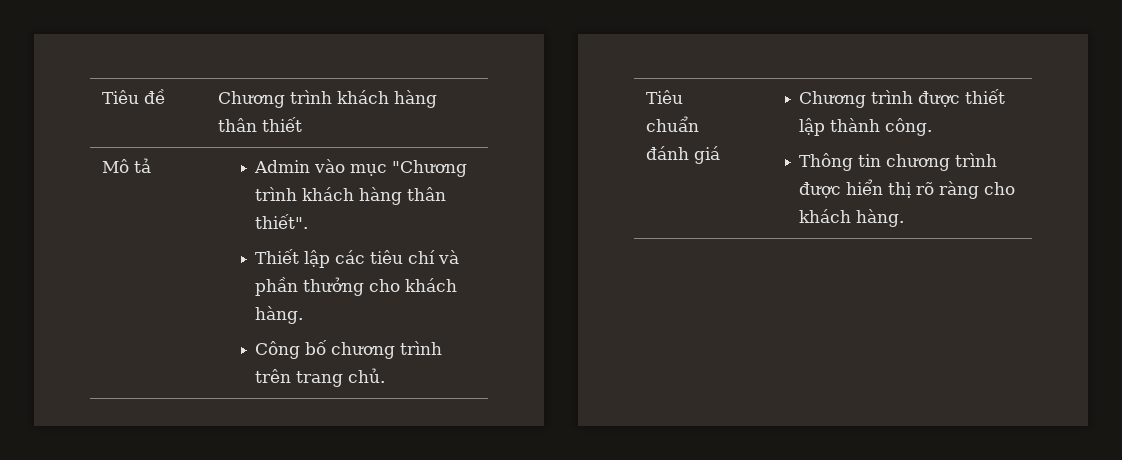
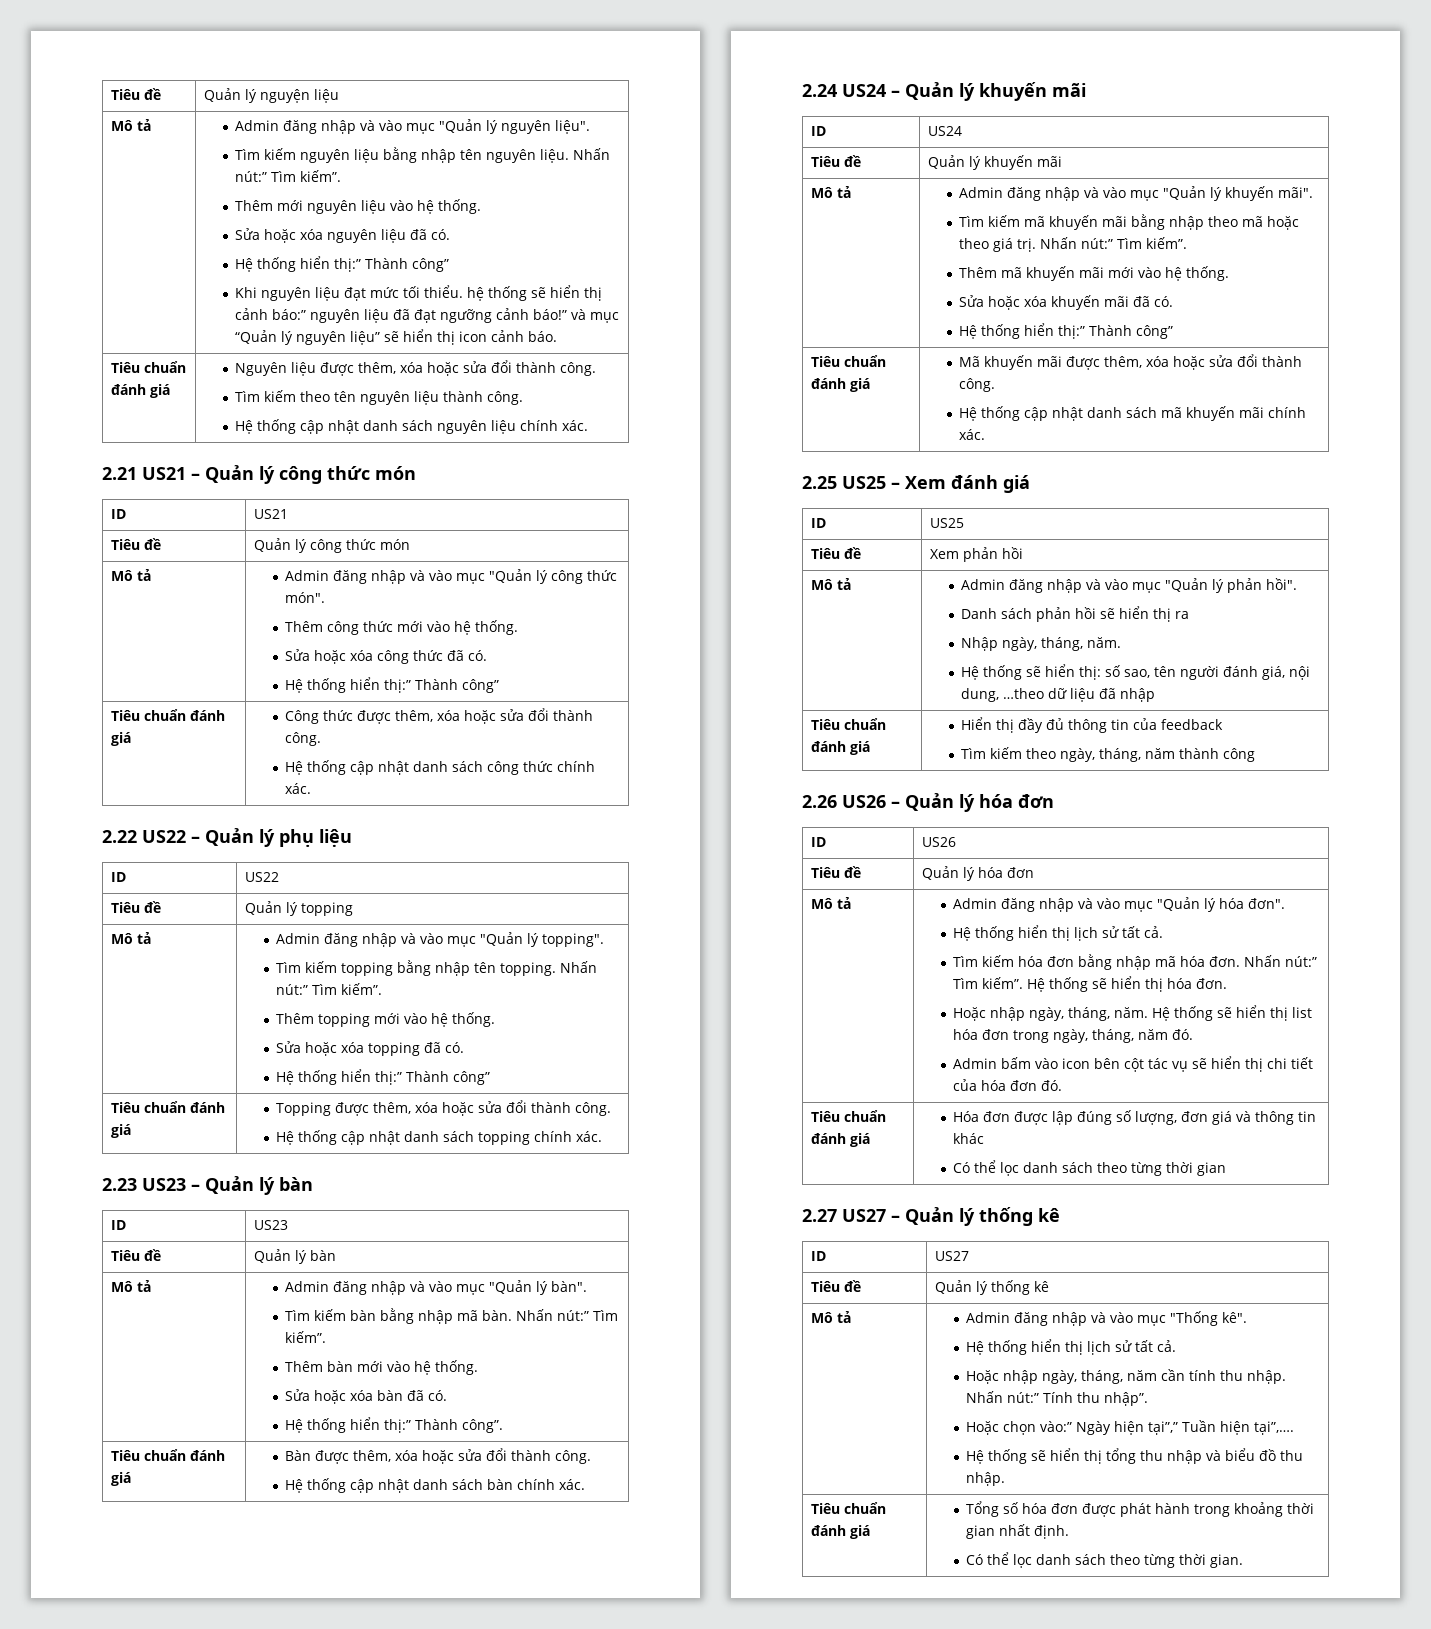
- Tiêu đề | Chương trình khách hàng thân thiết
- Mô tả | Admin vào mục "Chương trình khách hàng thân thiết".
- Thiết lập các tiêu chí và phần thưởng cho khách hàng.
- Công bố chương trình trên trang chủ.
- Tiêu chuẩn đánh giá | Chương trình được thiết lập thành công.
- Thông tin chương trình được hiển thị rõ ràng cho khách hàng.
+ Tiêu đề | Quản lý nguyện liệu
+ Mô tả | Admin đăng nhập và vào mục "Quản lý nguyên liệu".
+ Tìm kiếm nguyên liệu bằng nhập tên nguyên liệu. Nhấn nút:” Tìm kiếm”.
+ Thêm mới nguyên liệu vào hệ thống.
+ Sửa hoặc xóa nguyên liệu đã có.
+ Hệ thống hiển thị:” Thành công”
+ Khi nguyên liệu đạt mức tối thiểu. hệ thống sẽ hiển thị cảnh báo:” nguyên liệu đã đạt ngưỡng cảnh báo!” và mục “Quản lý nguyên liệu” sẽ hiển thị icon cảnh báo.
+ Tiêu chuẩn đánh giá | Nguyên liệu được thêm, xóa hoặc sửa đổi thành công.
+ Tìm kiếm theo tên nguyên liệu thành công.
+ Hệ thống cập nhật danh sách nguyên liệu chính xác.
+ 2.21 US21 – Quản lý công thức món
+ ID | US21
+ Tiêu đề | Quản lý công thức món
+ Mô tả | Admin đăng nhập và vào mục "Quản lý công thức món".
+ Thêm công thức mới vào hệ thống.
+ Sửa hoặc xóa công thức đã có.
+ Hệ thống hiển thị:” Thành công”
+ Tiêu chuẩn đánh giá | Công thức được thêm, xóa hoặc sửa đổi thành công.
+ Hệ thống cập nhật danh sách công thức chính xác.
+ 2.22 US22 – Quản lý phụ liệu
+ ID | US22
+ Tiêu đề | Quản lý topping
+ Mô tả | Admin đăng nhập và vào mục "Quản lý topping".
+ Tìm kiếm topping bằng nhập tên topping. Nhấn nút:” Tìm kiếm”.
+ Thêm topping mới vào hệ thống.
+ Sửa hoặc xóa topping đã có.
+ Hệ thống hiển thị:” Thành công”
+ Tiêu chuẩn đánh giá | Topping được thêm, xóa hoặc sửa đổi thành công.
+ Hệ thống cập nhật danh sách topping chính xác.
+ 2.23 US23 – Quản lý bàn
+ ID | US23
+ Tiêu đề | Quản lý bàn
+ Mô tả | Admin đăng nhập và vào mục "Quản lý bàn".
+ Tìm kiếm bàn bằng nhập mã bàn. Nhấn nút:” Tìm kiếm”.
+ Thêm bàn mới vào hệ thống.
+ Sửa hoặc xóa bàn đã có.
+ Hệ thống hiển thị:” Thành công”.
+ Tiêu chuẩn đánh giá | Bàn được thêm, xóa hoặc sửa đổi thành công.
+ Hệ thống cập nhật danh sách bàn chính xác.
+ 2.24 US24 – Quản lý khuyến mãi
+ ID | US24
+ Tiêu đề | Quản lý khuyến mãi
+ Mô tả | Admin đăng nhập và vào mục "Quản lý khuyến mãi".
+ Tìm kiếm mã khuyến mãi bằng nhập theo mã hoặc theo giá trị. Nhấn nút:” Tìm kiếm”.
+ Thêm mã khuyến mãi mới vào hệ thống.
+ Sửa hoặc xóa khuyến mãi đã có.
+ Hệ thống hiển thị:” Thành công”
+ Tiêu chuẩn đánh giá | Mã khuyến mãi được thêm, xóa hoặc sửa đổi thành công.
+ Hệ thống cập nhật danh sách mã khuyến mãi chính xác.
+ 2.25 US25 – Xem đánh giá
+ ID | US25
+ Tiêu đề | Xem phản hồi
+ Mô tả | Admin đăng nhập và vào mục "Quản lý phản hồi".
+ Danh sách phản hồi sẽ hiển thị ra
+ Nhập ngày, tháng, năm.
+ Hệ thống sẽ hiển thị: số sao, tên người đánh giá, nội dung, …theo dữ liệu đã nhập
+ Tiêu chuẩn đánh giá | Hiển thị đầy đủ thông tin của feedback
+ Tìm kiếm theo ngày, tháng, năm thành công
+ 2.26 US26 – Quản lý hóa đơn
+ ID | US26
+ Tiêu đề | Quản lý hóa đơn
+ Mô tả | Admin đăng nhập và vào mục "Quản lý hóa đơn".
+ Hệ thống hiển thị lịch sử tất cả.
+ Tìm kiếm hóa đơn bằng nhập mã hóa đơn. Nhấn nút:” Tìm kiếm”. Hệ thống sẽ hiển thị hóa đơn.
+ Hoặc nhập ngày, tháng, năm. Hệ thống sẽ hiển thị list hóa đơn trong ngày, tháng, năm đó.
+ Admin bấm vào icon bên cột tác vụ sẽ hiển thị chi tiết của hóa đơn đó.
+ Tiêu chuẩn đánh giá | Hóa đơn được lập đúng số lượng, đơn giá và thông tin khác
+ Có thể lọc danh sách theo từng thời gian
+ 2.27 US27 – Quản lý thống kê
+ ID | US27
+ Tiêu đề | Quản lý thống kê
+ Mô tả | Admin đăng nhập và vào mục "Thống kê".
+ Hệ thống hiển thị lịch sử tất cả.
+ Hoặc nhập ngày, tháng, năm cần tính thu nhập. Nhấn nút:” Tính thu nhập”.
+ Hoặc chọn vào:” Ngày hiện tại”,” Tuần hiện tại”,….
+ Hệ thống sẽ hiển thị tổng thu nhập và biểu đồ thu nhập.
+ Tiêu chuẩn đánh giá | Tổng số hóa đơn được phát hành trong khoảng thời gian nhất định.
+ Có thể lọc danh sách theo từng thời gian.

